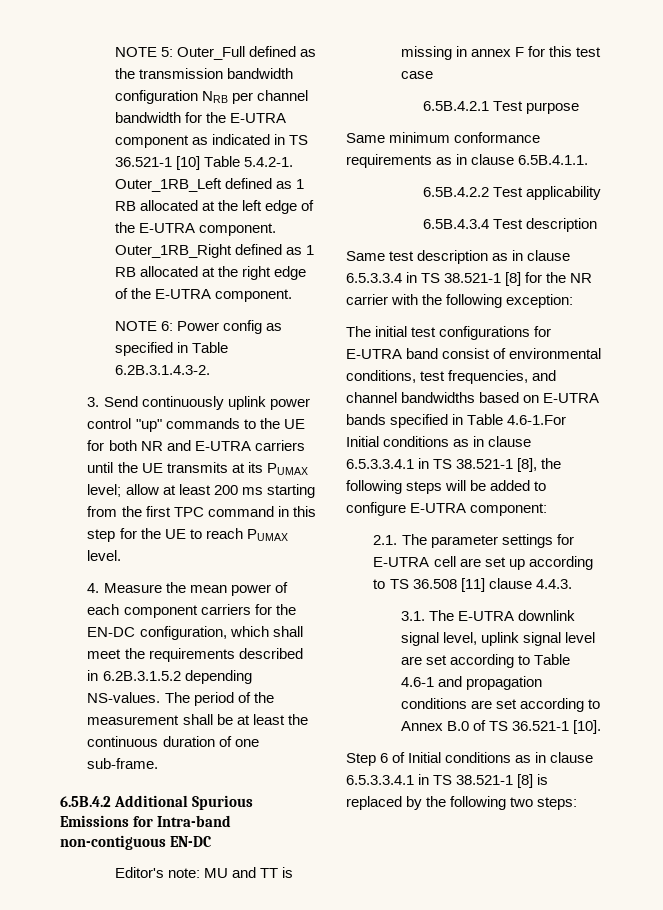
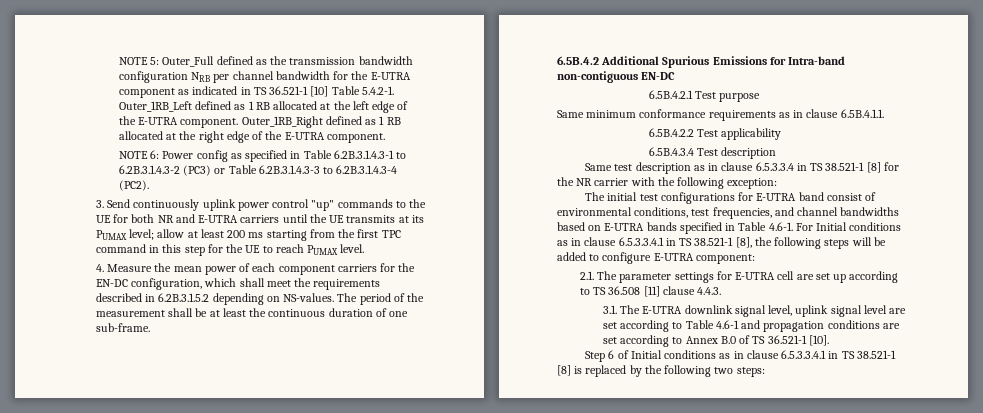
- NOTE 6: Power config as specified in Table 6.2B.3.1.4.3-2.
+ NOTE 6: Power config as specified in Table 6.2B.3.1.4.3-1 to 6.2B.3.1.4.3-2 (PC3) or Table 6.2B.3.1.4.3-3 to 6.2B.3.1.4.3-4 (PC2).
- 4. Measure the mean power of each component carriers for the EN-DC configuration, which shall meet the requirements described in 6.2B.3.1.5.2 depending NS-values.
+ 4. Measure the mean power of each component carriers for the EN-DC configuration, which shall meet the requirements described in 6.2B.3.1.5.2 depending on NS-values.
- Editor's note: MU and TT is missing in annex F for this test case
- The initial test configurations for E-UTRA band consist of environmental conditions, test frequencies, and channel bandwidths based on E-UTRA bands specified in Table 4.6-1.For Initial conditions as in clause 6.5.3.3.4.1 in TS 38.521-1 [8], the following steps will be added to configure E-UTRA component:
+ The initial test configurations for E-UTRA band consist of environmental conditions, test frequencies, and channel bandwidths based on E-UTRA bands specified in Table 4.6-1. For Initial conditions as in clause 6.5.3.3.4.1 in TS 38.521-1 [8], the following steps will be added to configure E-UTRA component:

